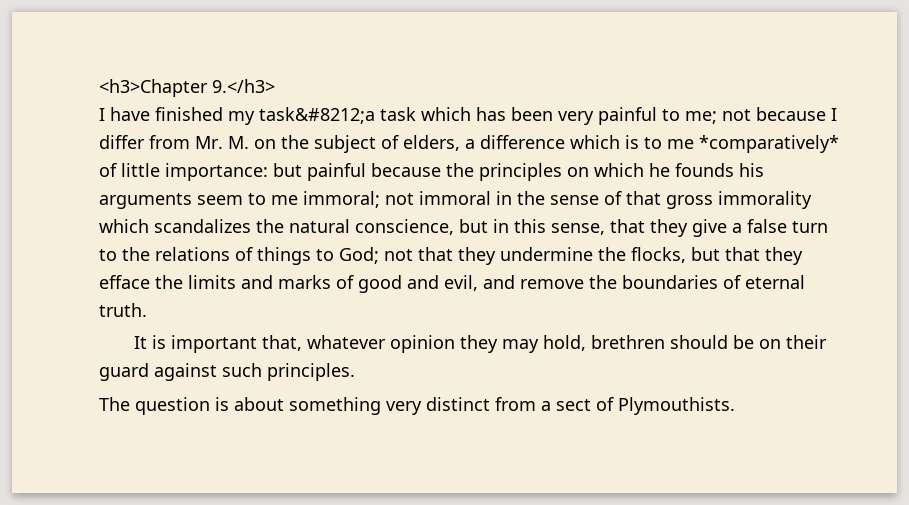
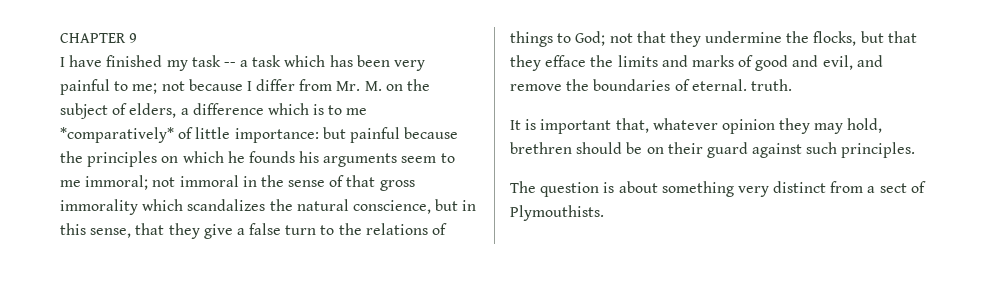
- <h3>Chapter 9.</h3>
+ CHAPTER 9
- I have finished my task&#8212;a task which has been very painful to me;
+ I have finished my task -- a task which has been very painful to me;
- not that they undermine the flocks, but that they efface the limits and marks of good and evil, and remove the boundaries of eternal truth.
+ not that they undermine the flocks, but that they efface the limits and marks of good and evil, and remove the boundaries of eternal. truth.

